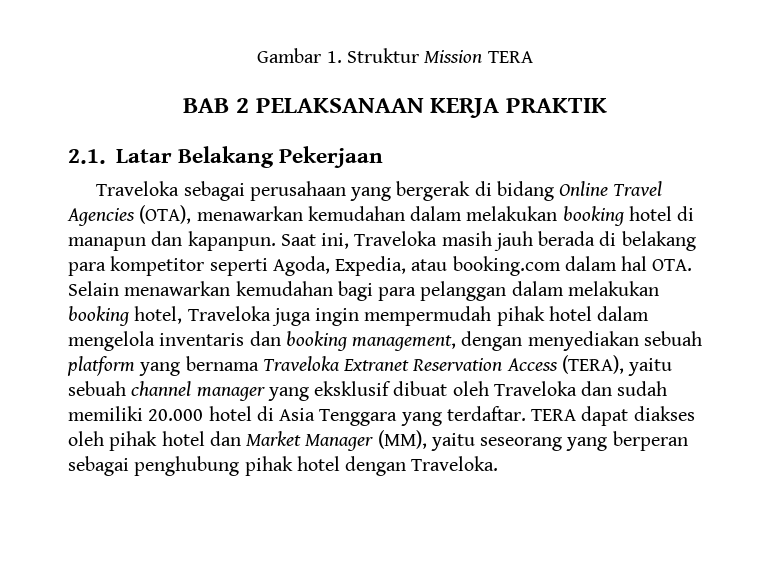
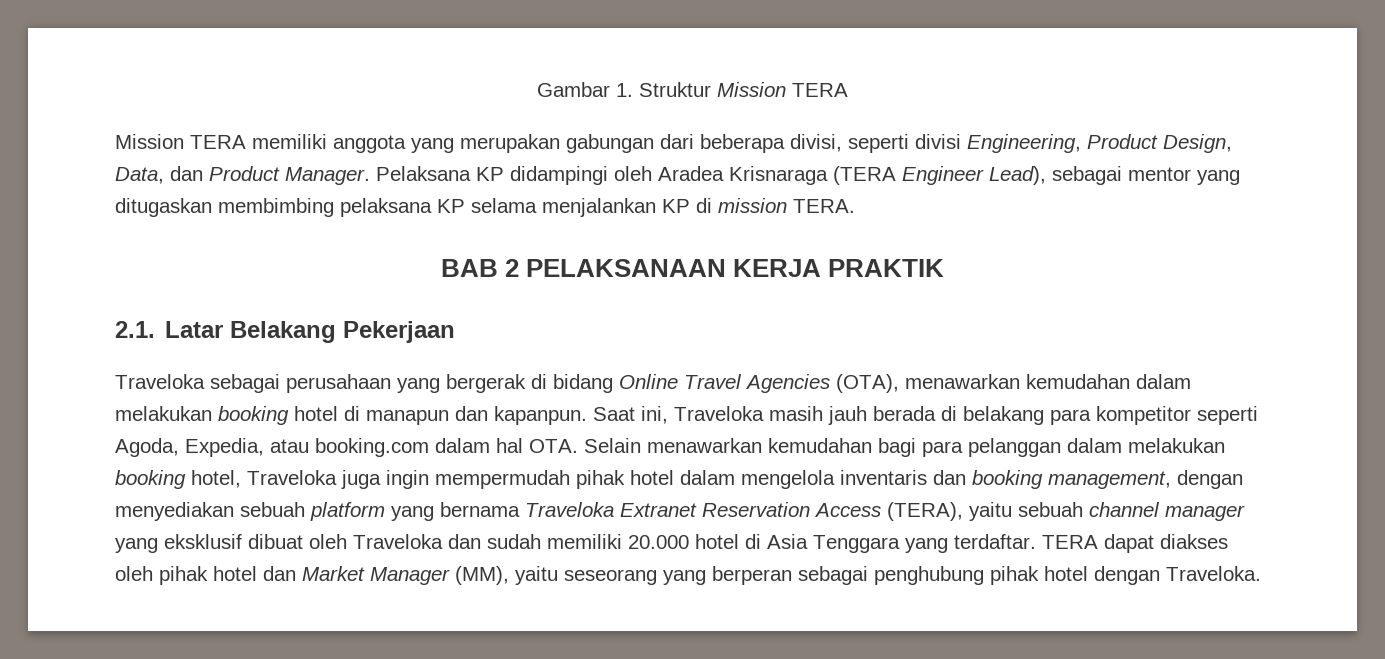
+ Mission TERA memiliki anggota yang merupakan gabungan dari beberapa divisi, seperti divisi Engineering, Product Design, Data, dan Product Manager. Pelaksana KP didampingi oleh Aradea Krisnaraga (TERA Engineer Lead), sebagai mentor yang ditugaskan membimbing pelaksana KP selama menjalankan KP di mission TERA.

